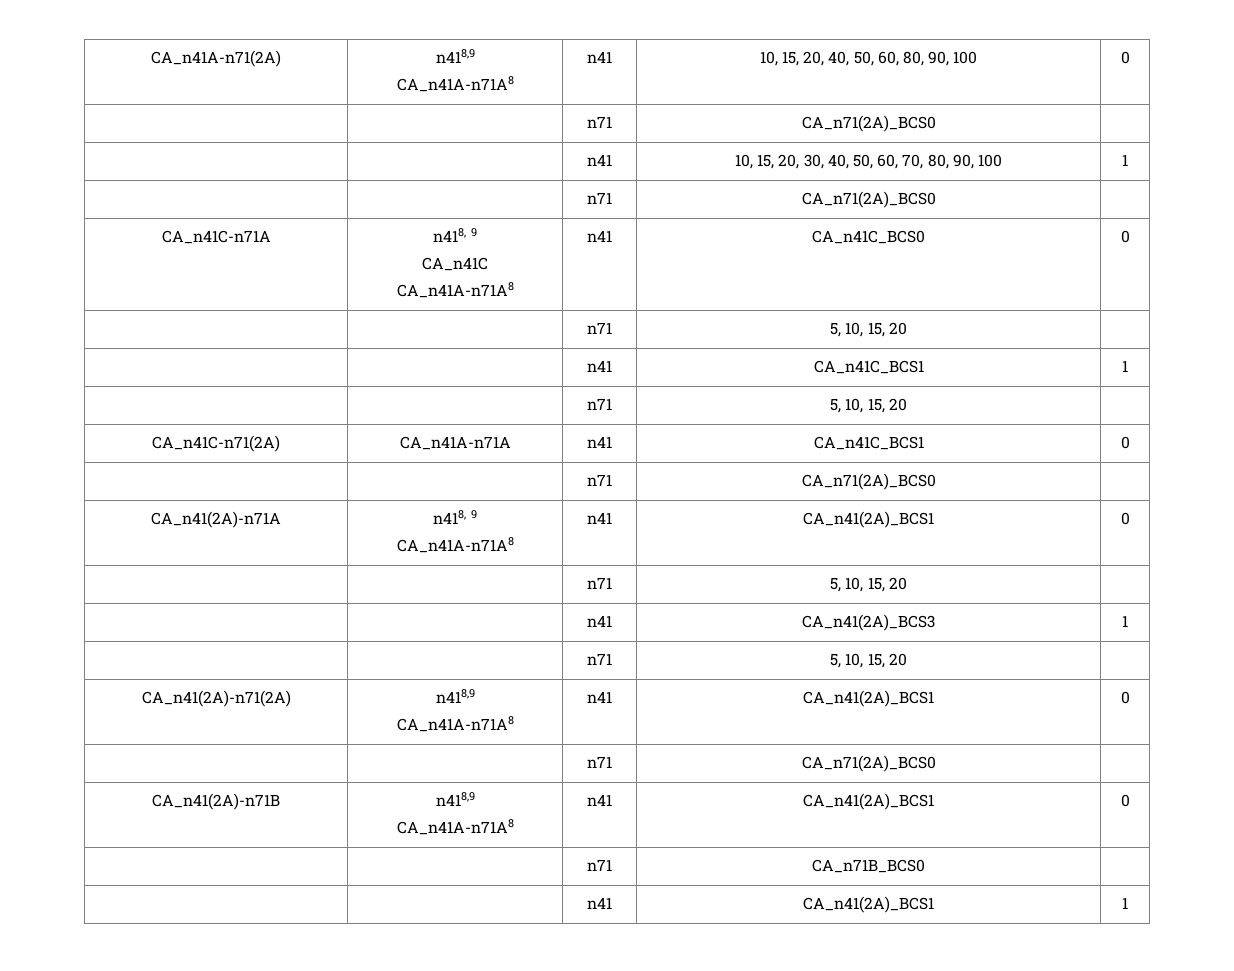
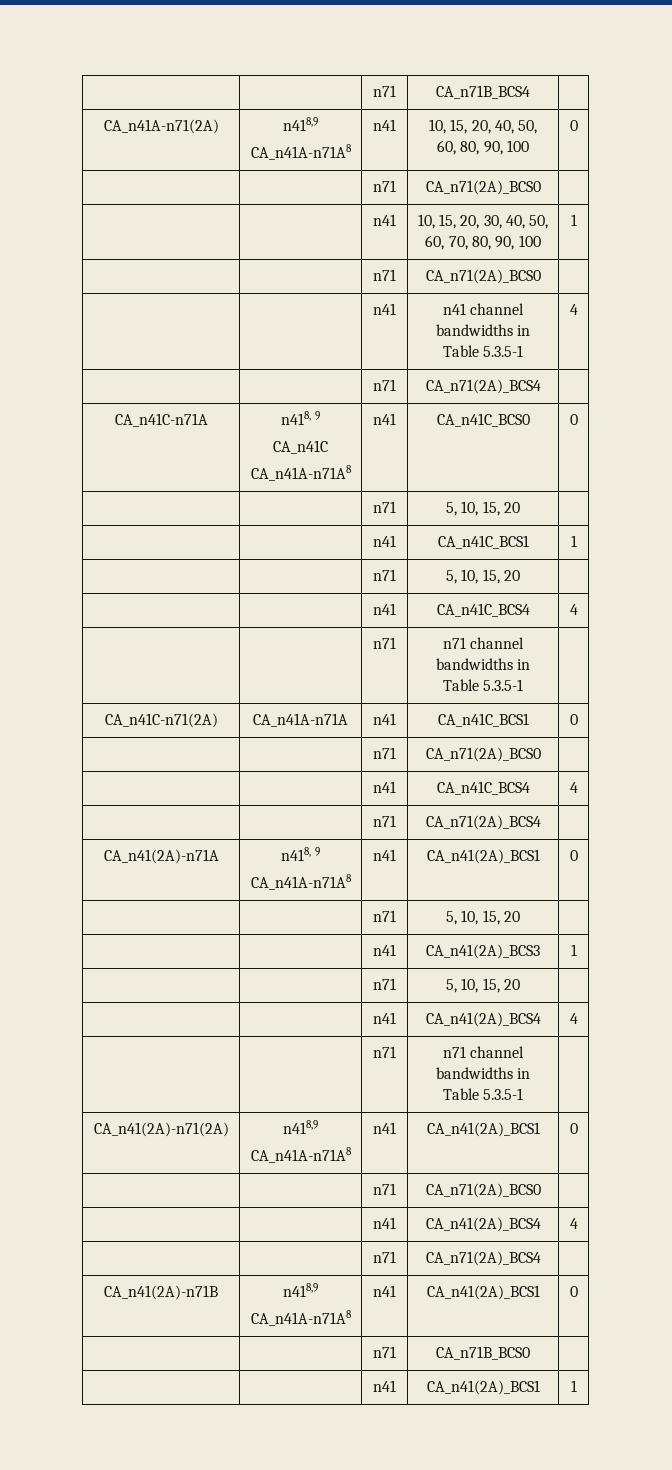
+ | | n71 | CA_n71B_BCS4 |
+ | | n41 | n41 channel bandwidths in Table 5.3.5-1 | 4
+ | | n71 | CA_n71(2A)_BCS4 |
  | | n41 | CA_n41C_BCS1 | 1
  | | n71 | 5, 10, 15, 20 |
+ | | n41 | CA_n41C_BCS4 | 4
+ | | n71 | n71 channel bandwidths in Table 5.3.5-1 |
  CA_n41C-n71(2A) | CA_n41A-n71A | n41 | CA_n41C_BCS1 | 0
  | | n71 | CA_n71(2A)_BCS0 |
+ | | n41 | CA_n41C_BCS4 | 4
+ | | n71 | CA_n71(2A)_BCS4 |
  | | n41 | CA_n41(2A)_BCS3 | 1
  | | n71 | 5, 10, 15, 20 |
+ | | n41 | CA_n41(2A)_BCS4 | 4
+ | | n71 | n71 channel bandwidths in Table 5.3.5-1 |
  CA_n41(2A)-n71(2A) | n418,9
  CA_n41A-n71A8 | n41 | CA_n41(2A)_BCS1 | 0
  | | n71 | CA_n71(2A)_BCS0 |
+ | | n41 | CA_n41(2A)_BCS4 | 4
+ | | n71 | CA_n71(2A)_BCS4 |

